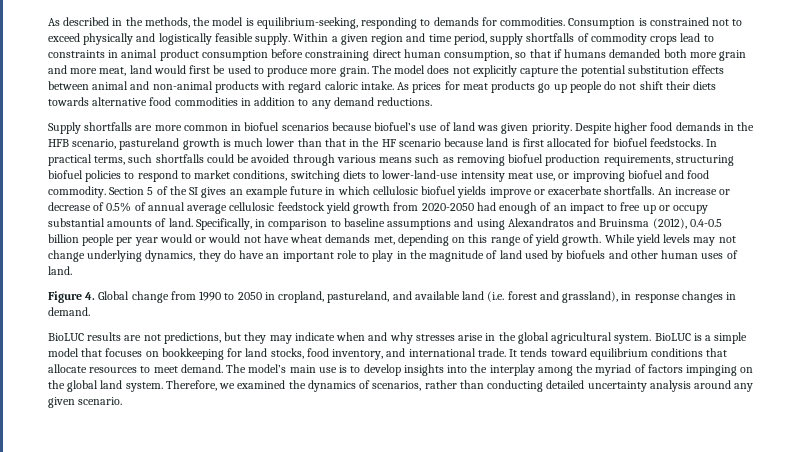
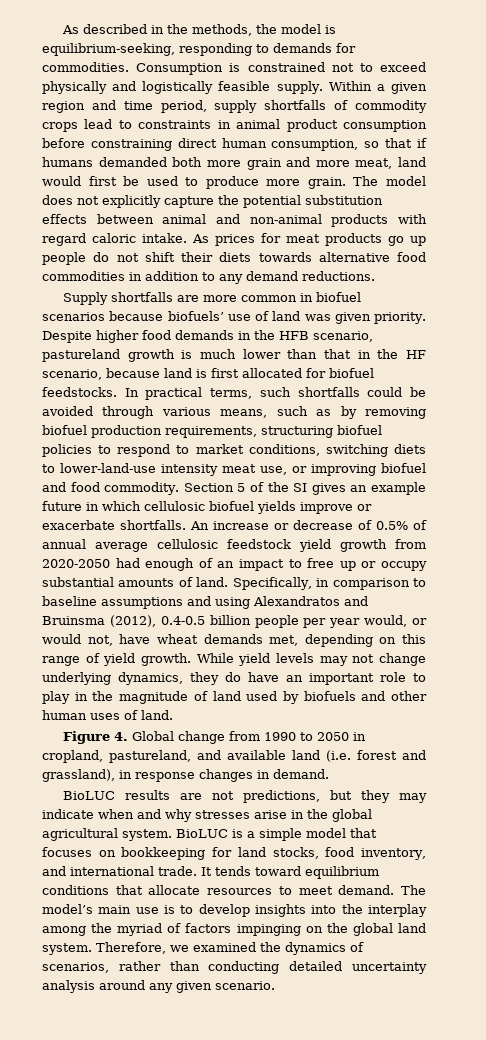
- Supply shortfalls are more common in biofuel scenarios because biofuel’s use of land was given priority.
+ Supply shortfalls are more common in biofuel scenarios because biofuels’ use of land was given priority.
- Despite higher food demands in the HFB scenario, pastureland growth is much lower than that in the HF scenario because land is first allocated for biofuel feedstocks.
+ Despite higher food demands in the HFB scenario, pastureland growth is much lower than that in the HF scenario, because land is first allocated for biofuel feedstocks.
- In practical terms, such shortfalls could be avoided through various means such as removing biofuel production requirements, structuring biofuel policies to respond to market conditions, switching diets to lower-land-use intensity meat use, or improving biofuel and food commodity.
+ In practical terms, such shortfalls could be avoided through various means, such as by removing biofuel production requirements, structuring biofuel policies to respond to market conditions, switching diets to lower-land-use intensity meat use, or improving biofuel and food commodity.
- Specifically, in comparison to baseline assumptions and using Alexandratos and Bruinsma (2012), 0.4-0.5 billion people per year would or would not have wheat demands met, depending on this range of yield growth.
+ Specifically, in comparison to baseline assumptions and using Alexandratos and Bruinsma (2012), 0.4-0.5 billion people per year would, or would not, have wheat demands met, depending on this range of yield growth.

